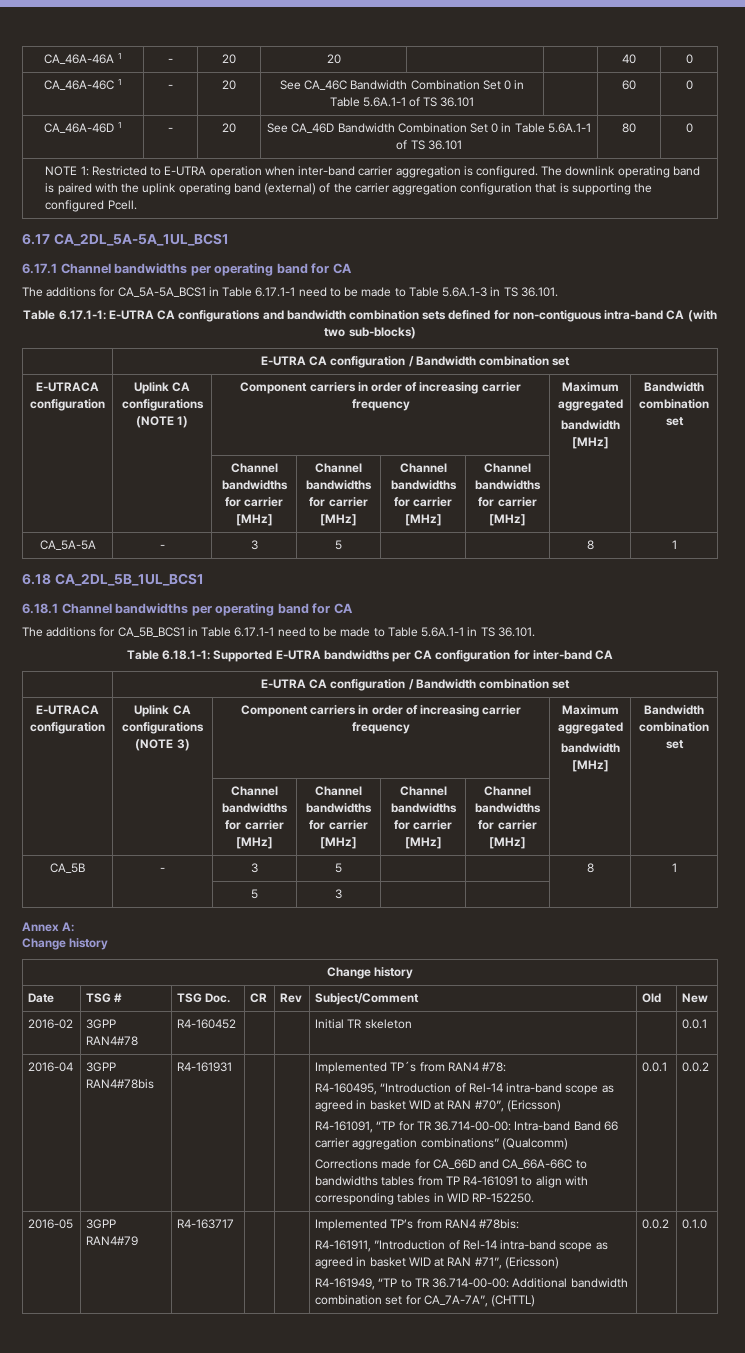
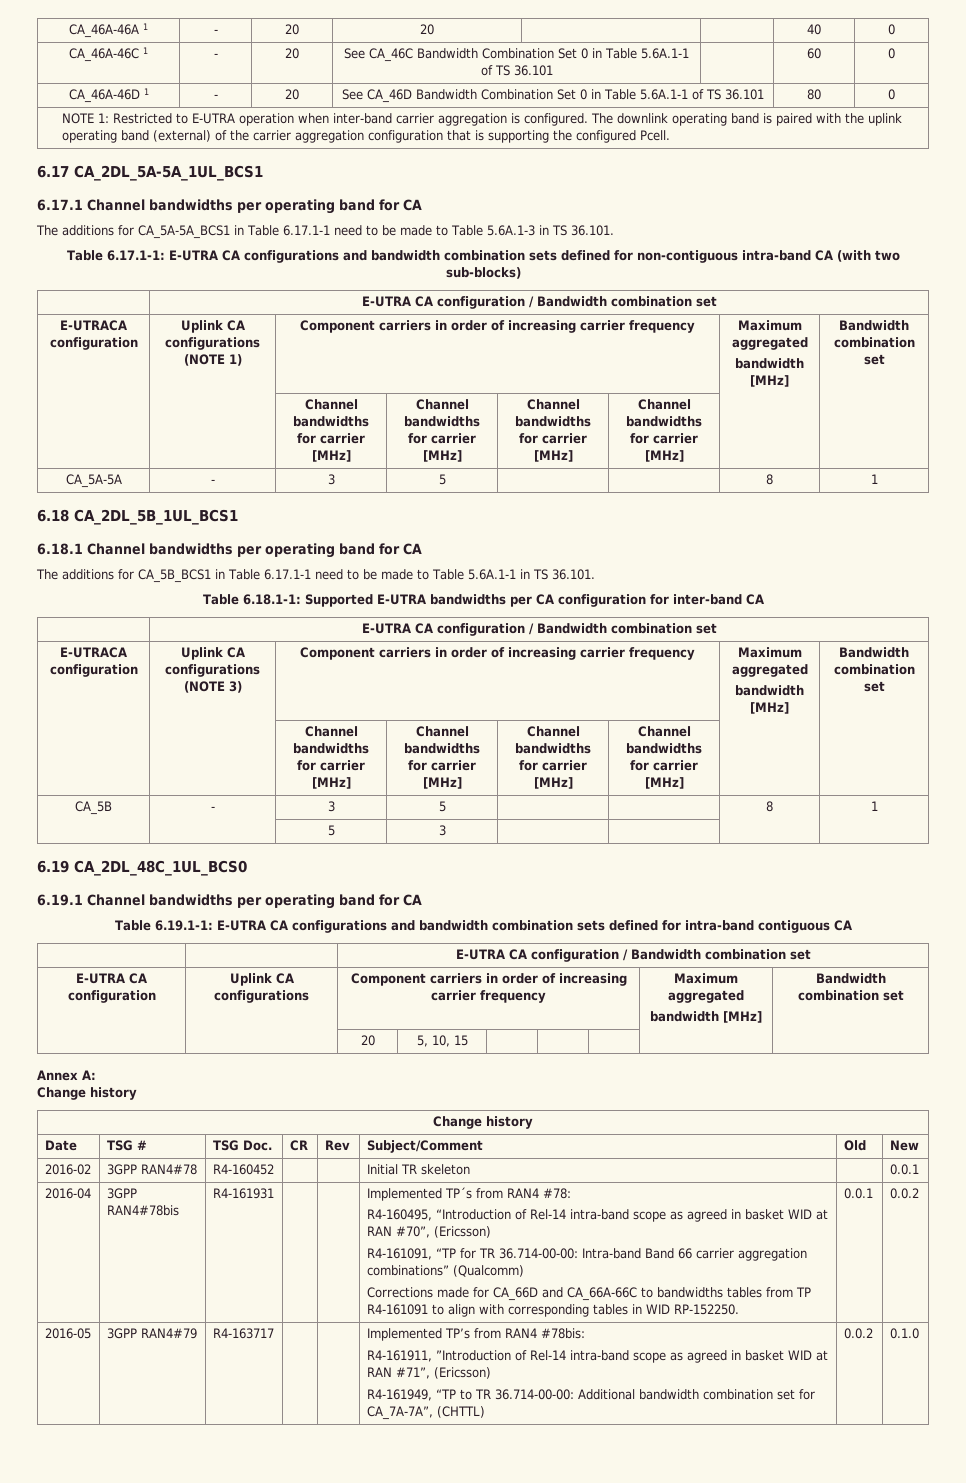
+ 6.19 CA_2DL_48C_1UL_BCS0
+ 6.19.1 Channel bandwidths per operating band for CA
+ Table 6.19.1-1: E-UTRA CA configurations and bandwidth combination sets defined for intra-band contiguous CA
+ | | E-UTRA CA configuration / Bandwidth combination set
+ E-UTRA CA configuration | Uplink CA configurations | Component carriers in order of increasing carrier frequency | Maximum aggregated
+ bandwidth [MHz] | Bandwidth combination set
+ | | 20 | 5, 10, 15 | | | | |

